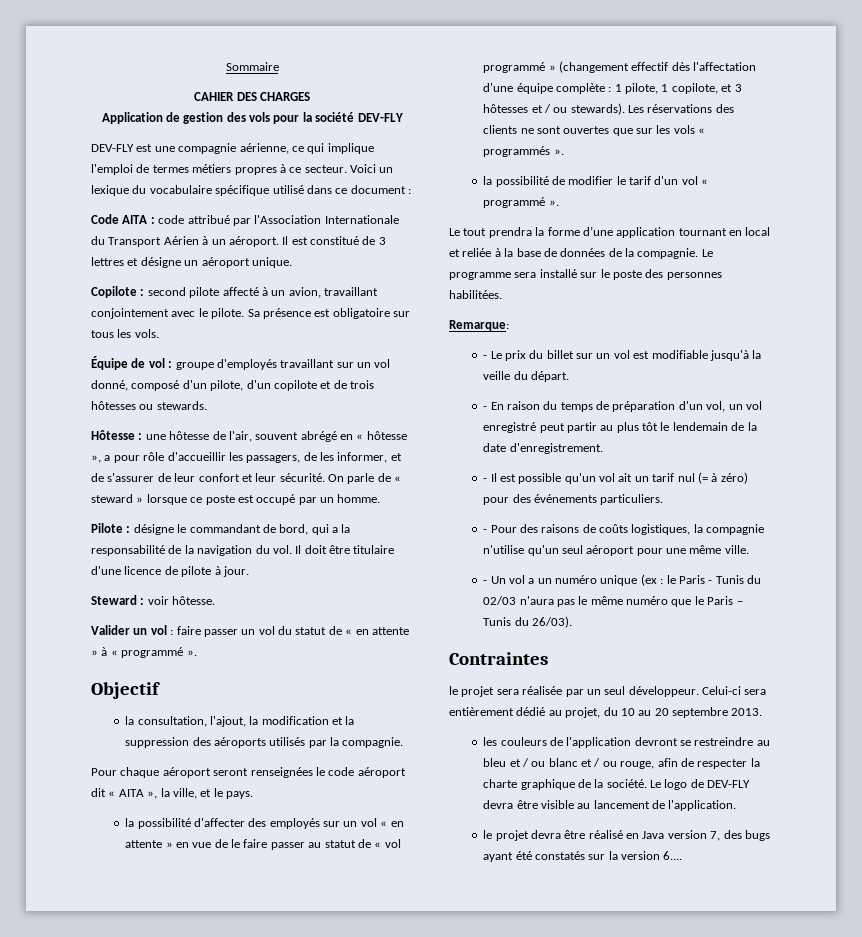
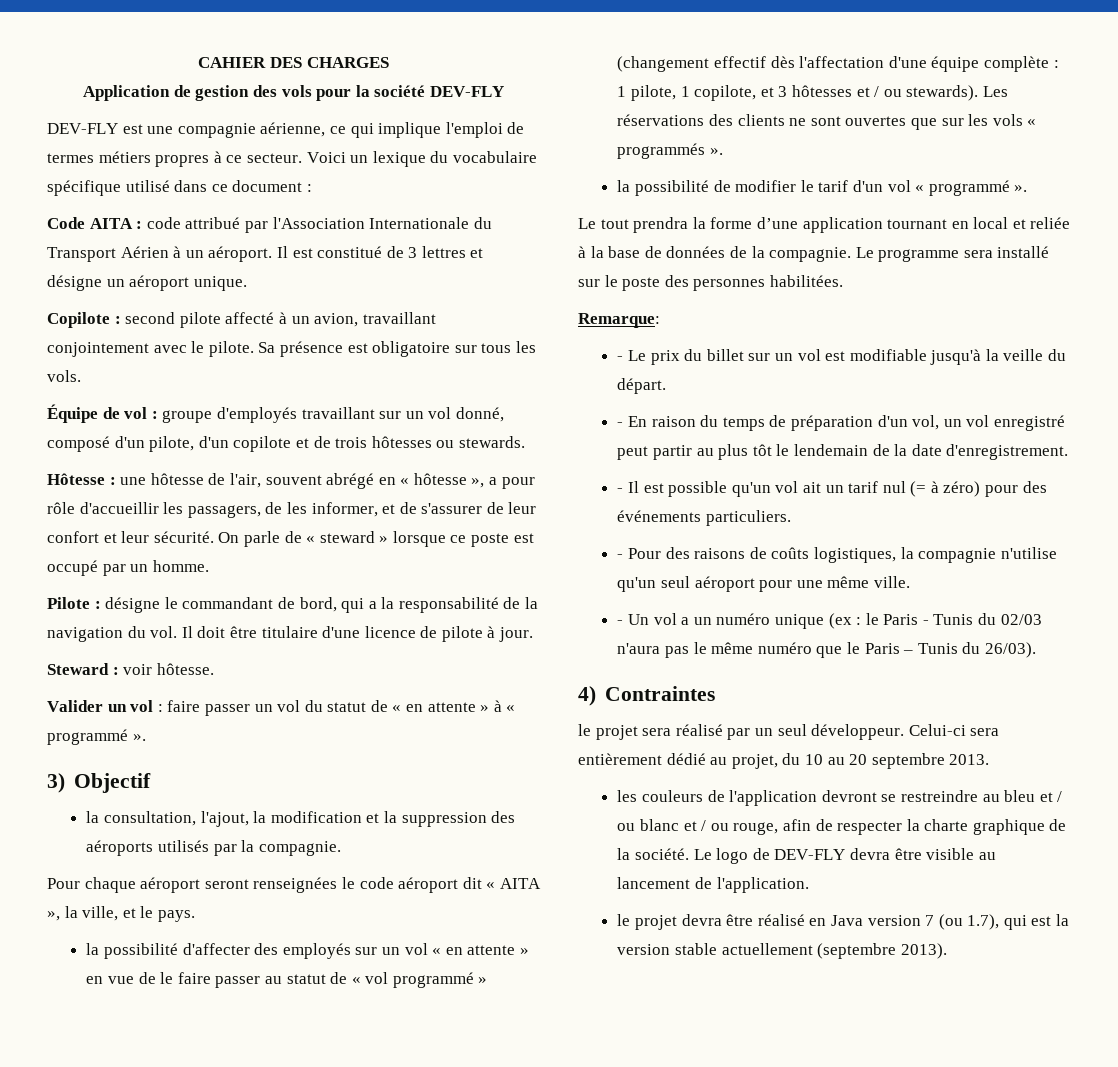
- Sommaire
- Objectif
+ 3) Objectif
- Contraintes
+ 4) Contraintes
- le projet sera réalisée par un seul développeur.
+ le projet sera réalisé par un seul développeur.
- le projet devra être réalisé en Java version 7, des bugs ayant été constatés sur la version 6....
+ le projet devra être réalisé en Java version 7 (ou 1.7), qui est la version stable actuellement (septembre 2013).

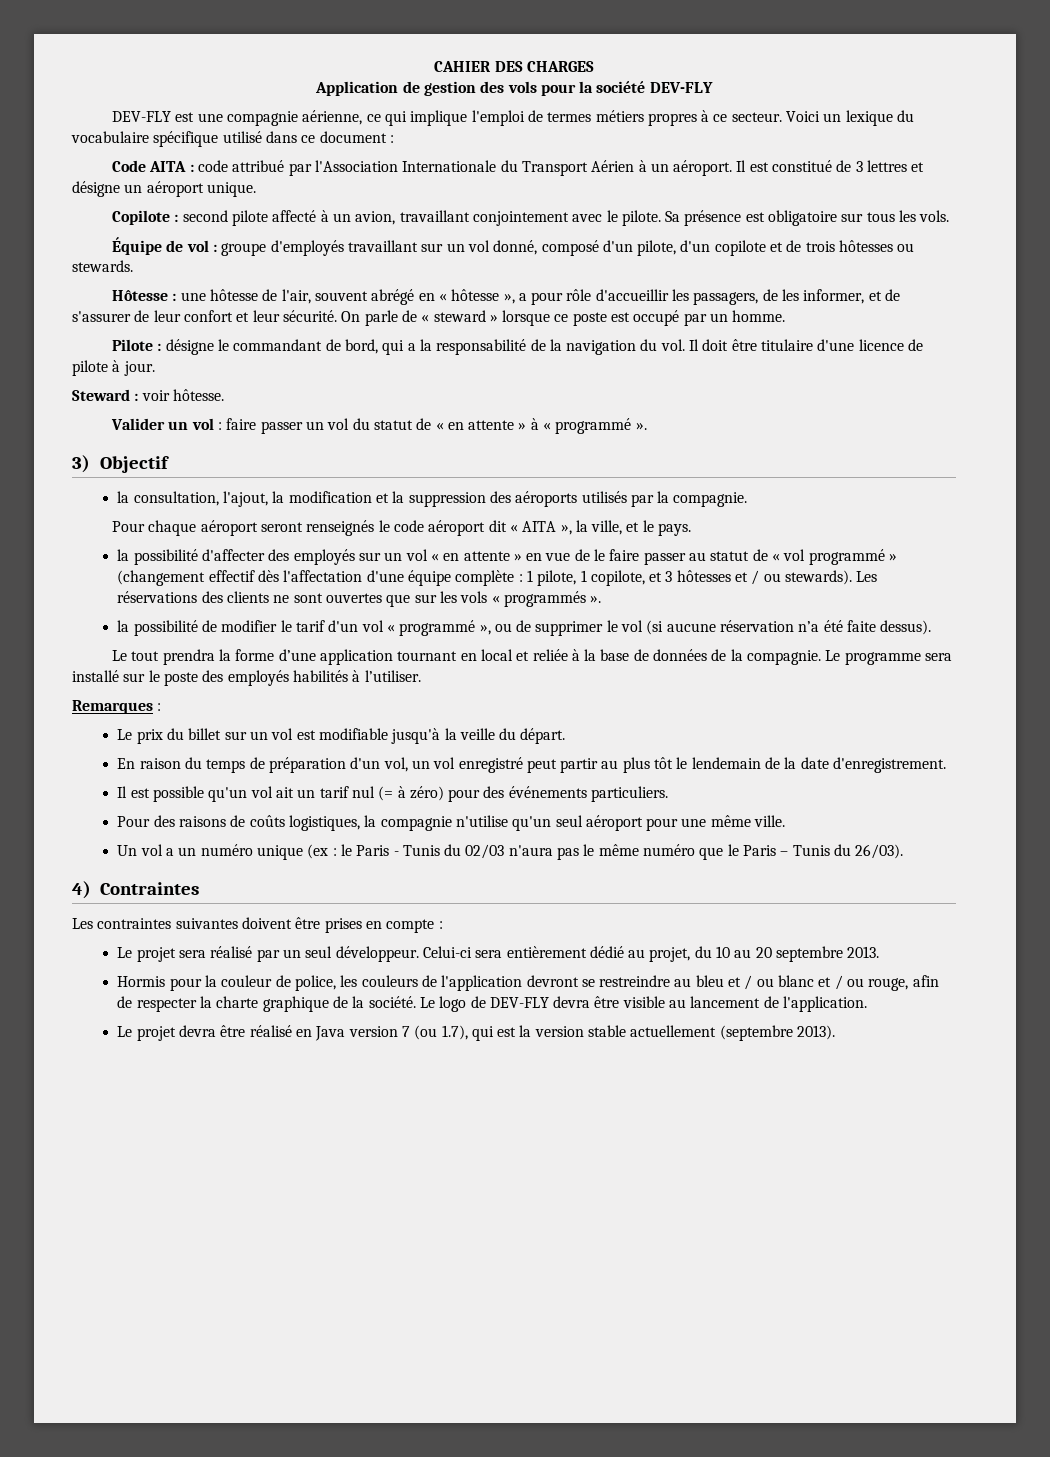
- Pour chaque aéroport seront renseignées le code aéroport dit « AITA », la ville, et le pays.
+ Pour chaque aéroport seront renseignés le code aéroport dit « AITA », la ville, et le pays.
- la possibilité de modifier le tarif d'un vol « programmé ».
+ la possibilité de modifier le tarif d'un vol « programmé », ou de supprimer le vol (si aucune réservation n’a été faite dessus).
- Le programme sera installé sur le poste des personnes habilitées.
- Remarque:
- - Le prix du billet sur un vol est modifiable jusqu'à la veille du départ.
+ Le programme sera installé sur le poste des employés habilités à l’utiliser.
+ Remarques :
+ Le prix du billet sur un vol est modifiable jusqu'à la veille du départ.
- - En raison du temps de préparation d'un vol, un vol enregistré peut partir au plus tôt le lendemain de la date d'enregistrement.
+ En raison du temps de préparation d'un vol, un vol enregistré peut partir au plus tôt le lendemain de la date d'enregistrement.
- - Il est possible qu'un vol ait un tarif nul (= à zéro) pour des événements particuliers.
+ Il est possible qu'un vol ait un tarif nul (= à zéro) pour des événements particuliers.
- - Pour des raisons de coûts logistiques, la compagnie n'utilise qu'un seul aéroport pour une même ville.
+ Pour des raisons de coûts logistiques, la compagnie n'utilise qu'un seul aéroport pour une même ville.
- - Un vol a un numéro unique (ex : le Paris - Tunis du 02/03 n'aura pas le même numéro que le Paris – Tunis du 26/03).
+ Un vol a un numéro unique (ex : le Paris - Tunis du 02/03 n'aura pas le même numéro que le Paris – Tunis du 26/03).
- le projet sera réalisé par un seul développeur.
+ Les contraintes suivantes doivent être prises en compte :
+ Le projet sera réalisé par un seul développeur.
- les couleurs de l'application devront se restreindre au bleu et / ou blanc et / ou rouge, afin de respecter la charte graphique de la société.
+ Hormis pour la couleur de police, les couleurs de l'application devront se restreindre au bleu et / ou blanc et / ou rouge, afin de respecter la charte graphique de la société.
- le projet devra être réalisé en Java version 7 (ou 1.7), qui est la version stable actuellement (septembre 2013).
+ Le projet devra être réalisé en Java version 7 (ou 1.7), qui est la version stable actuellement (septembre 2013).

